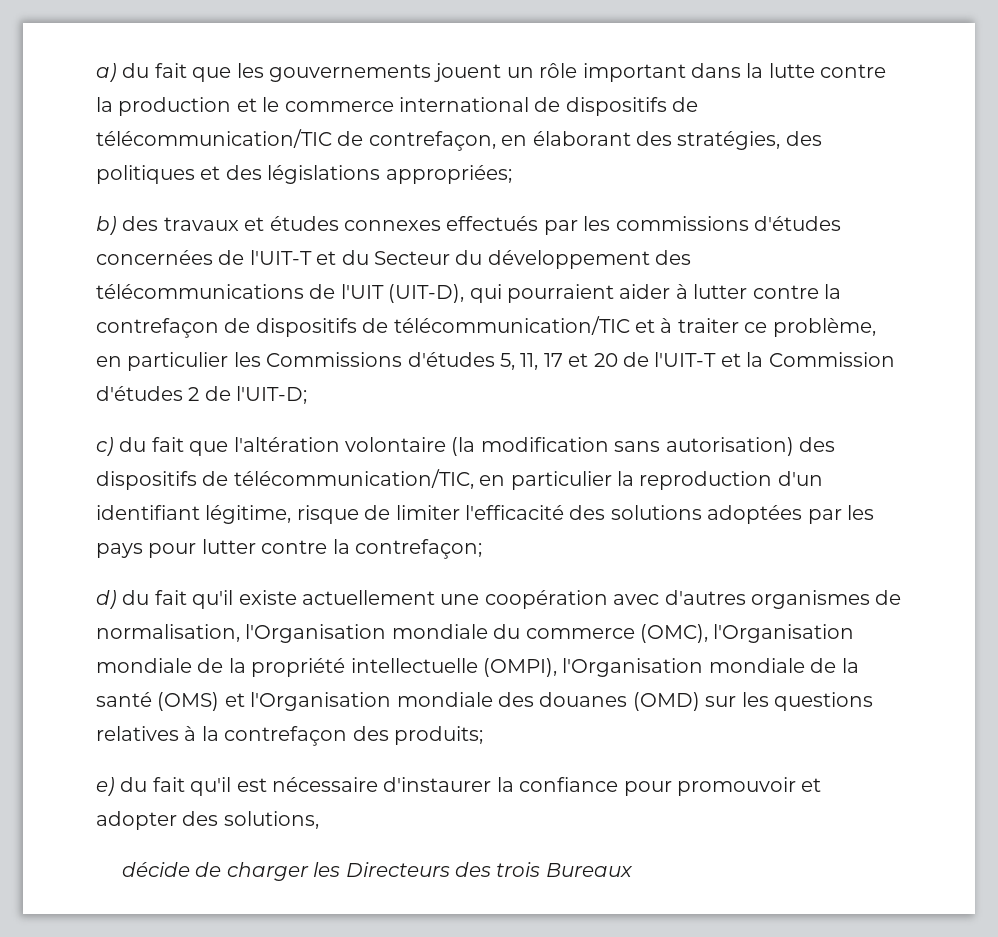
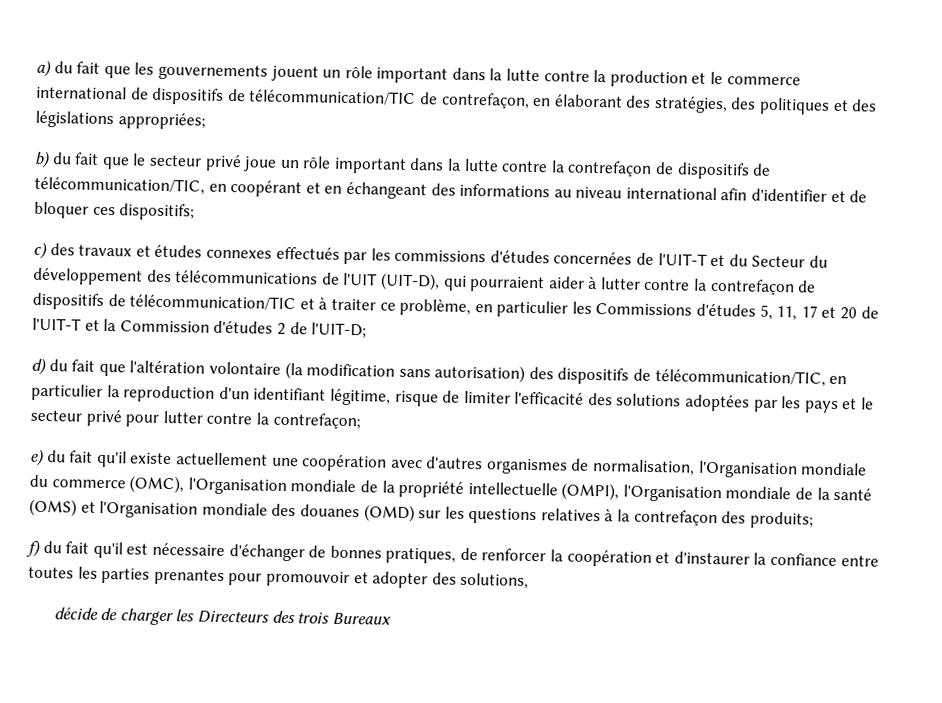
- b) des travaux et études connexes effectués par les commissions d'études concernées de l'UIT-T et du Secteur du développement des télécommunications de l'UIT (UIT-D), qui pourraient aider à lutter contre la contrefaçon de dispositifs de télécommunication/TIC et à traiter ce problème, en particulier les Commissions d'études 5, 11, 17 et 20 de l'UIT-T et la Commission d'études 2 de l'UIT-D;
+ b) du fait que le secteur privé joue un rôle important dans la lutte contre la contrefaçon de dispositifs de télécommunication/TIC, en coopérant et en échangeant des informations au niveau international afin d'identifier et de bloquer ces dispositifs;
+ c) des travaux et études connexes effectués par les commissions d'études concernées de l'UIT-T et du Secteur du développement des télécommunications de l'UIT (UIT-D), qui pourraient aider à lutter contre la contrefaçon de dispositifs de télécommunication/TIC et à traiter ce problème, en particulier les Commissions d'études 5, 11, 17 et 20 de l'UIT-T et la Commission d'études 2 de l'UIT-D;
- c) du fait que l'altération volontaire (la modification sans autorisation) des dispositifs de télécommunication/TIC, en particulier la reproduction d'un identifiant légitime, risque de limiter l'efficacité des solutions adoptées par les pays pour lutter contre la contrefaçon;
+ d) du fait que l'altération volontaire (la modification sans autorisation) des dispositifs de télécommunication/TIC, en particulier la reproduction d'un identifiant légitime, risque de limiter l'efficacité des solutions adoptées par les pays et le secteur privé pour lutter contre la contrefaçon;
- d) du fait qu'il existe actuellement une coopération avec d'autres organismes de normalisation, l'Organisation mondiale du commerce (OMC), l'Organisation mondiale de la propriété intellectuelle (OMPI), l'Organisation mondiale de la santé (OMS) et l'Organisation mondiale des douanes (OMD) sur les questions relatives à la contrefaçon des produits;
+ e) du fait qu'il existe actuellement une coopération avec d'autres organismes de normalisation, l'Organisation mondiale du commerce (OMC), l'Organisation mondiale de la propriété intellectuelle (OMPI), l'Organisation mondiale de la santé (OMS) et l'Organisation mondiale des douanes (OMD) sur les questions relatives à la contrefaçon des produits;
- e) du fait qu'il est nécessaire d'instaurer la confiance pour promouvoir et adopter des solutions,
+ f) du fait qu'il est nécessaire d'échanger de bonnes pratiques, de renforcer la coopération et d'instaurer la confiance entre toutes les parties prenantes pour promouvoir et adopter des solutions,

